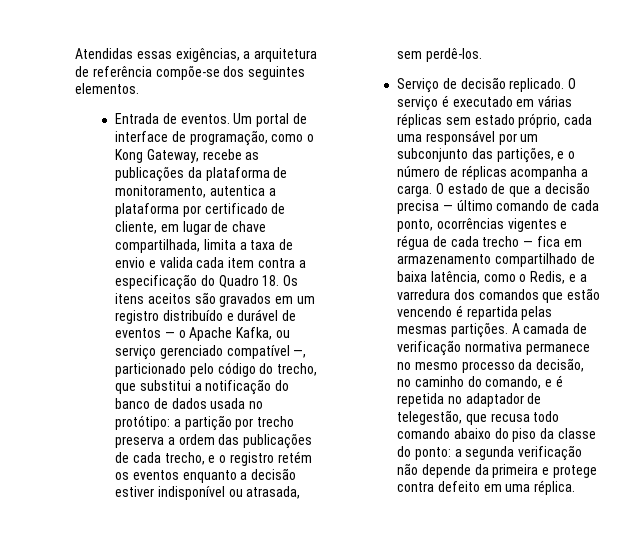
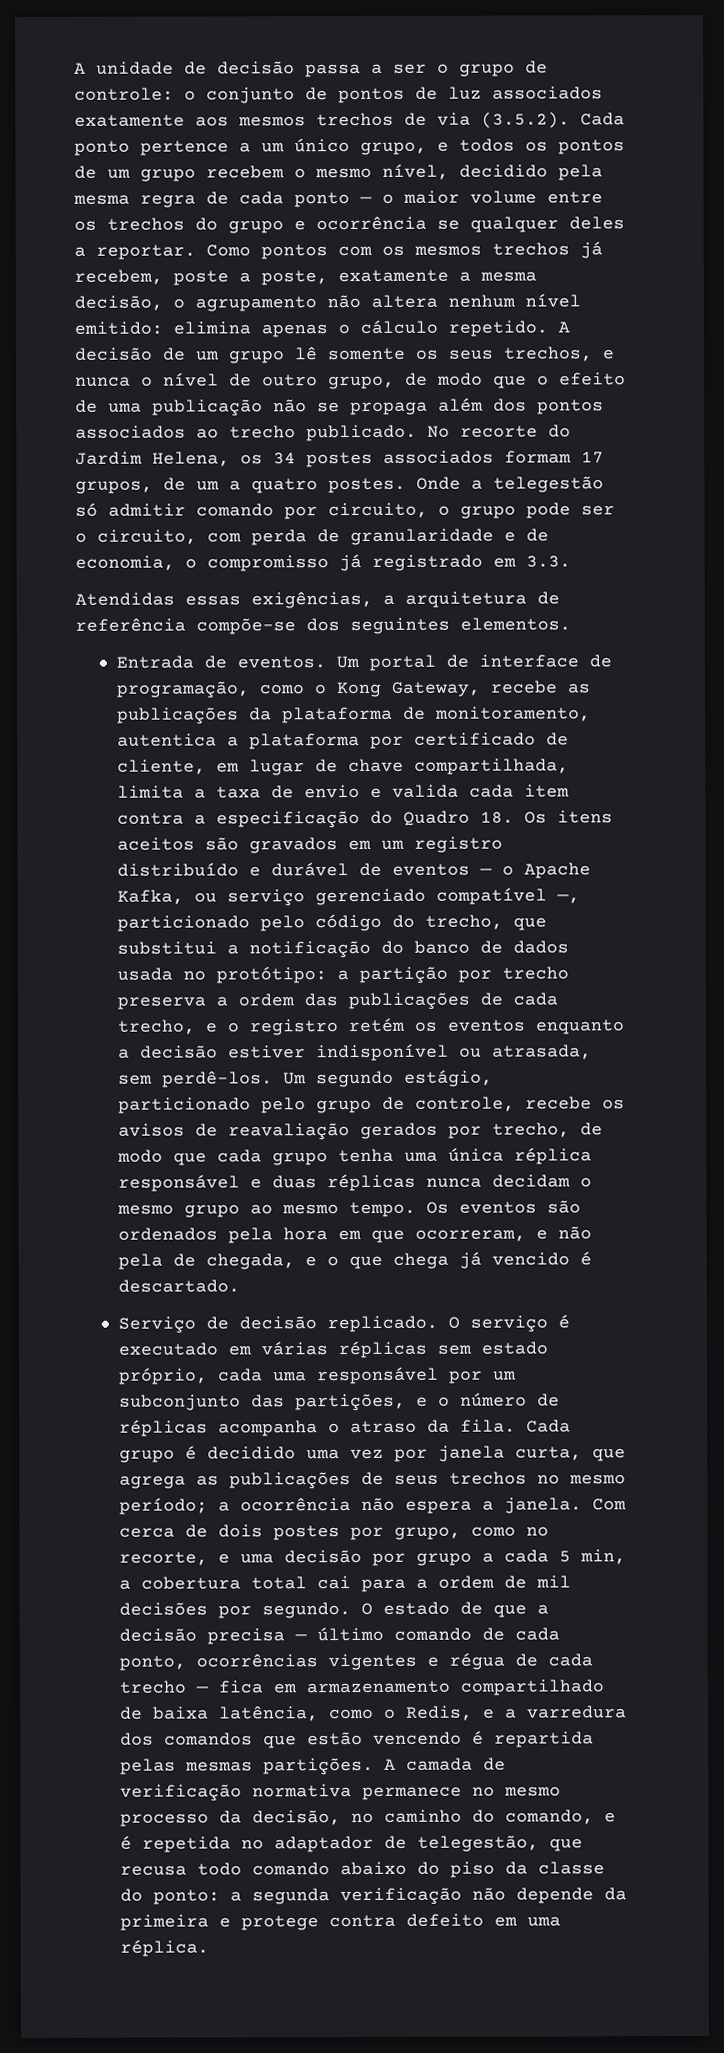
+ A unidade de decisão passa a ser o grupo de controle: o conjunto de pontos de luz associados exatamente aos mesmos trechos de via (3.5.2). Cada ponto pertence a um único grupo, e todos os pontos de um grupo recebem o mesmo nível, decidido pela mesma regra de cada ponto — o maior volume entre os trechos do grupo e ocorrência se qualquer deles a reportar. Como pontos com os mesmos trechos já recebem, poste a poste, exatamente a mesma decisão, o agrupamento não altera nenhum nível emitido: elimina apenas o cálculo repetido. A decisão de um grupo lê somente os seus trechos, e nunca o nível de outro grupo, de modo que o efeito de uma publicação não se propaga além dos pontos associados ao trecho publicado. No recorte do Jardim Helena, os 34 postes associados formam 17 grupos, de um a quatro postes. Onde a telegestão só admitir comando por circuito, o grupo pode ser o circuito, com perda de granularidade e de economia, o compromisso já registrado em 3.3.
+ Um segundo estágio, particionado pelo grupo de controle, recebe os avisos de reavaliação gerados por trecho, de modo que cada grupo tenha uma única réplica responsável e duas réplicas nunca decidam o mesmo grupo ao mesmo tempo. Os eventos são ordenados pela hora em que ocorreram, e não pela de chegada, e o que chega já vencido é descartado.
- O serviço é executado em várias réplicas sem estado próprio, cada uma responsável por um subconjunto das partições, e o número de réplicas acompanha a carga.
+ O serviço é executado em várias réplicas sem estado próprio, cada uma responsável por um subconjunto das partições, e o número de réplicas acompanha o atraso da fila. Cada grupo é decidido uma vez por janela curta, que agrega as publicações de seus trechos no mesmo período; a ocorrência não espera a janela. Com cerca de dois postes por grupo, como no recorte, e uma decisão por grupo a cada 5 min, a cobertura total cai para a ordem de mil decisões por segundo.

